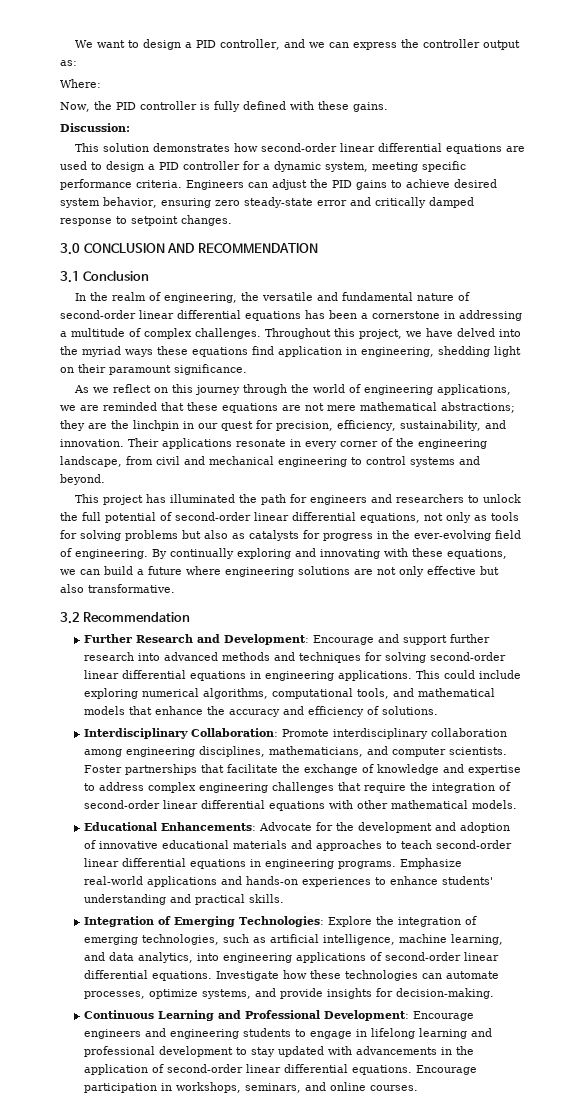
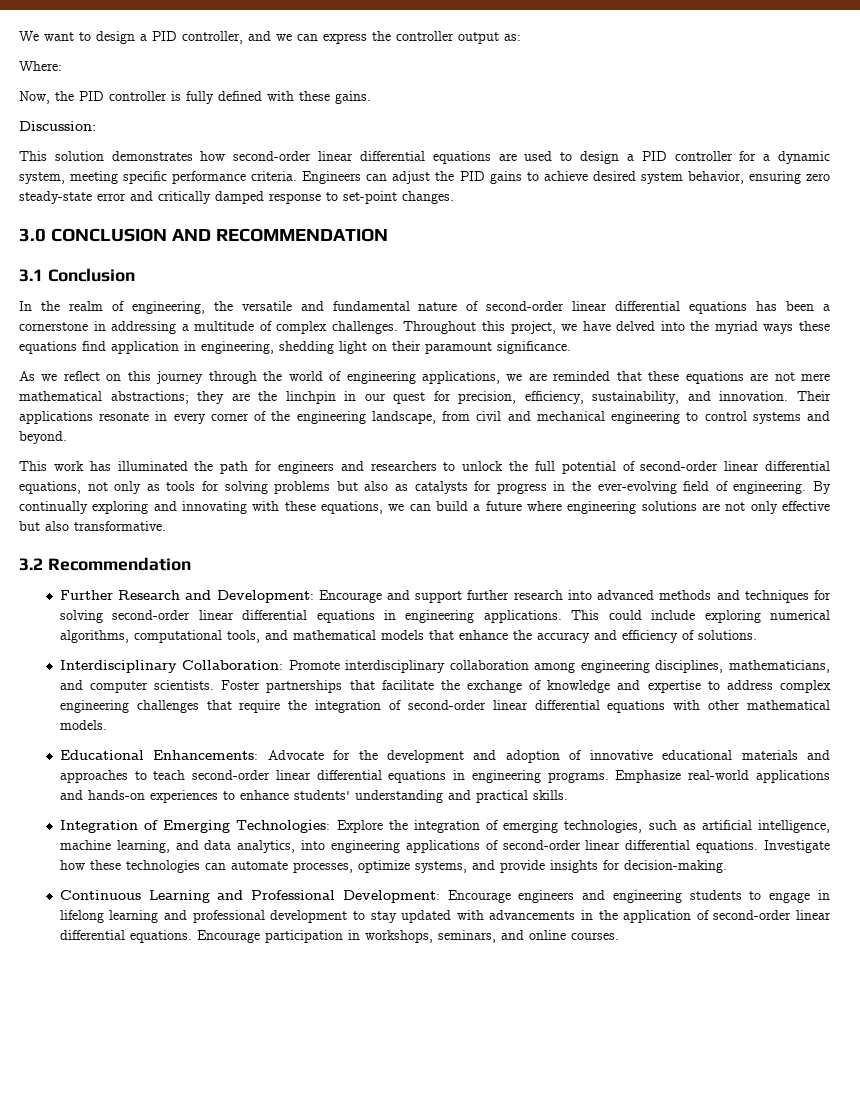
- Engineers can adjust the PID gains to achieve desired system behavior, ensuring zero steady-state error and critically damped response to setpoint changes.
+ Engineers can adjust the PID gains to achieve desired system behavior, ensuring zero steady-state error and critically damped response to set-point changes.
- This project has illuminated the path for engineers and researchers to unlock the full potential of second-order linear differential equations, not only as tools for solving problems but also as catalysts for progress in the ever-evolving field of engineering.
+ This work has illuminated the path for engineers and researchers to unlock the full potential of second-order linear differential equations, not only as tools for solving problems but also as catalysts for progress in the ever-evolving field of engineering.

